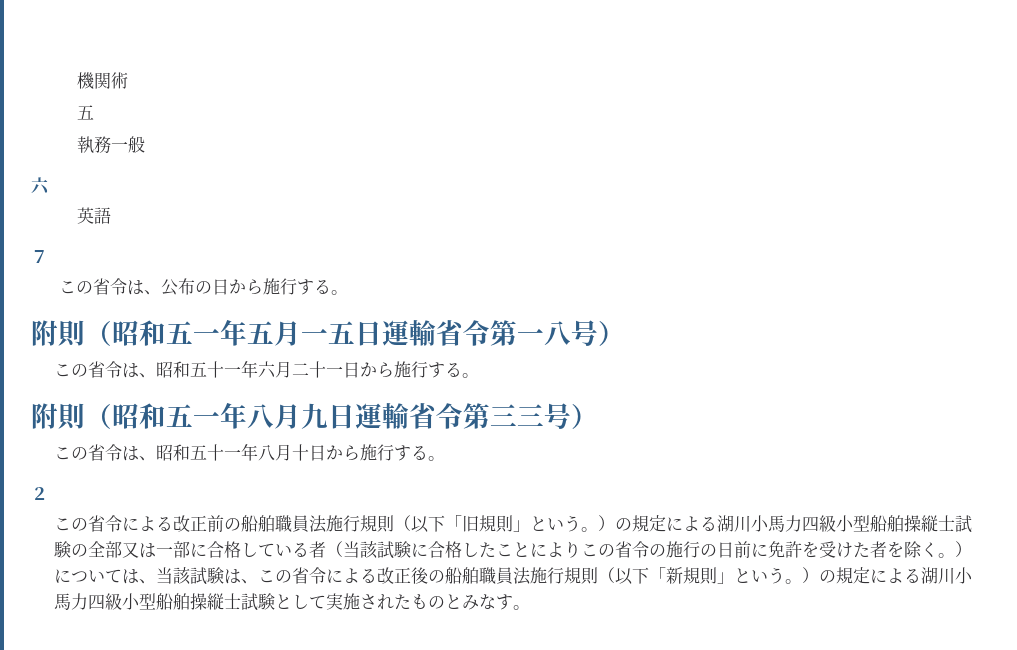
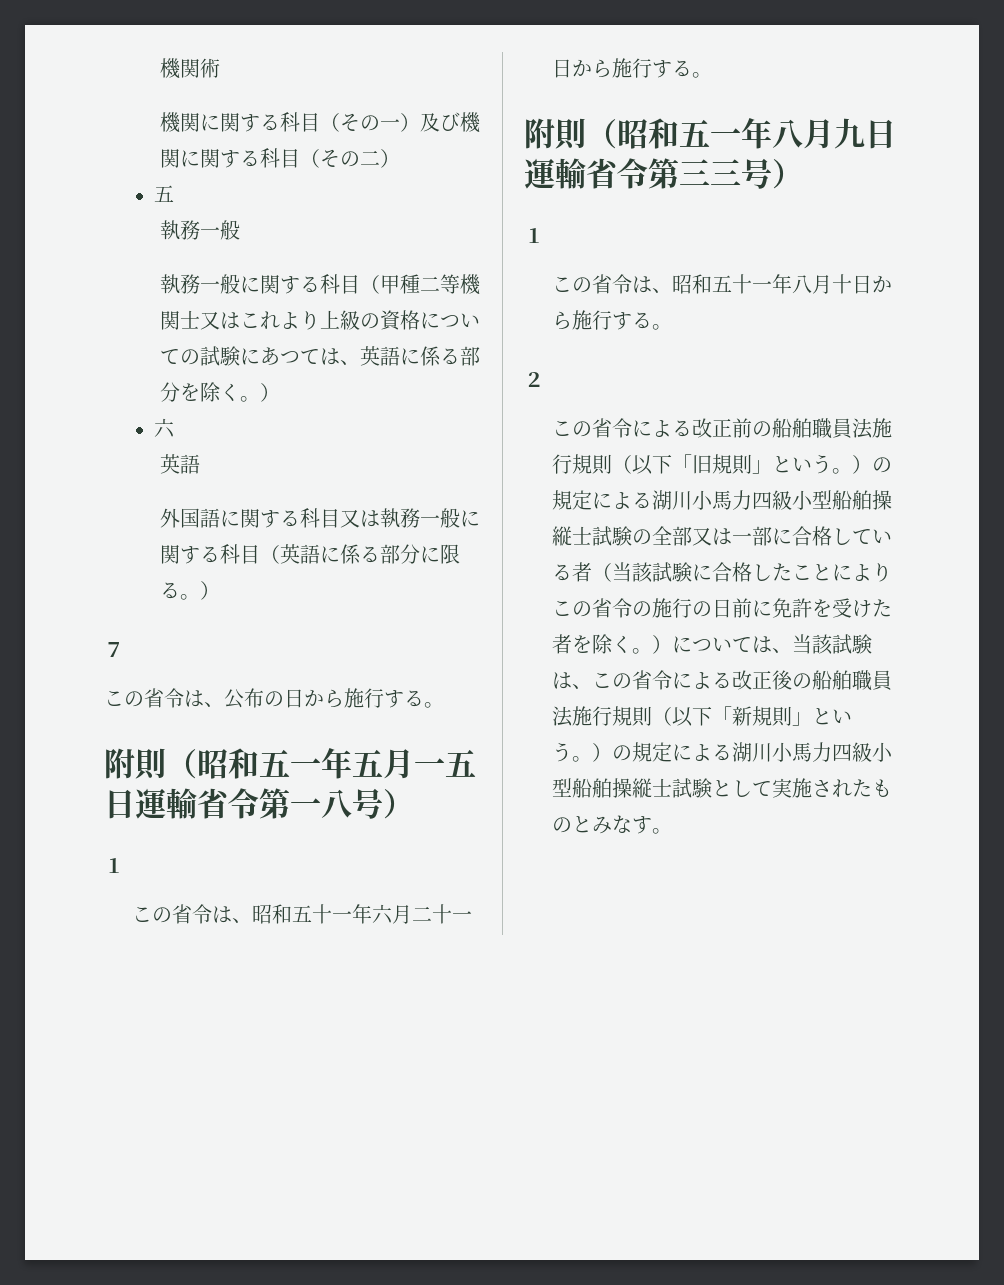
  機関術
+ 機関に関する科目（その一）及び機関に関する科目（その二）
  五
  執務一般
+ 執務一般に関する科目（甲種二等機関士又はこれより上級の資格についての試験にあつては、英語に係る部分を除く。）
  六
  英語
+ 外国語に関する科目又は執務一般に関する科目（英語に係る部分に限る。）
  附則（昭和五一年五月一五日運輸省令第一八号）
+ １
  附則（昭和五一年八月九日運輸省令第三三号）
+ １

